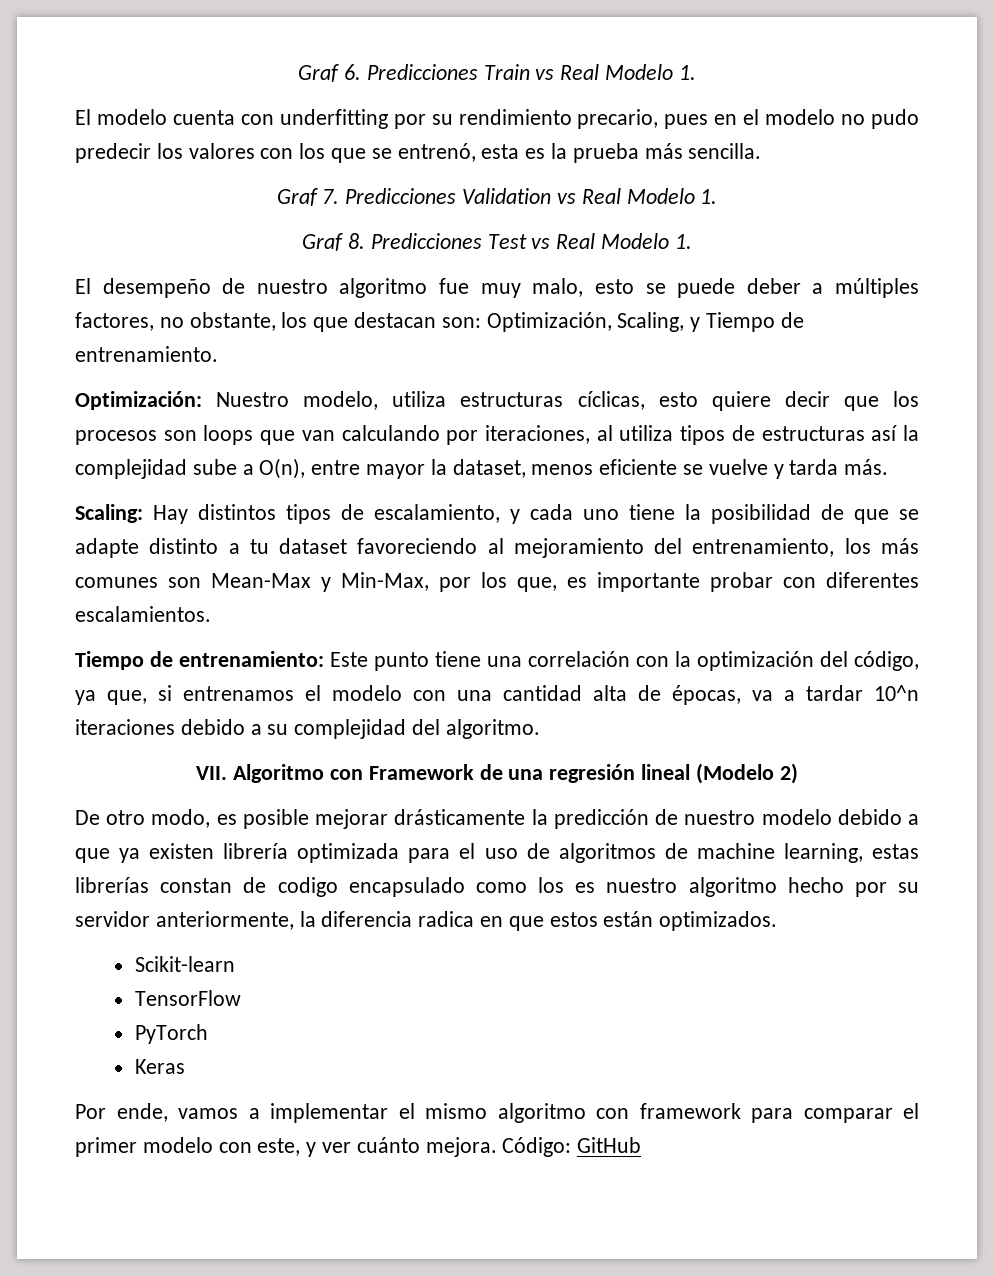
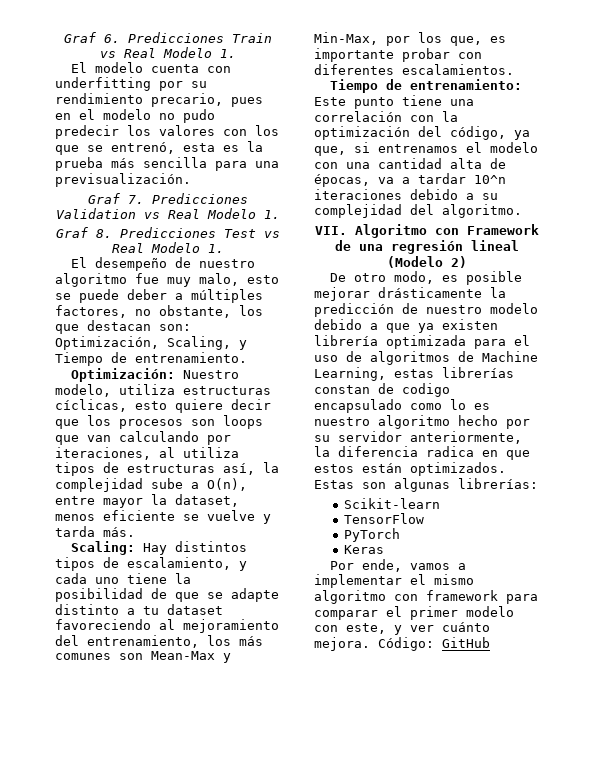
- El modelo cuenta con underfitting por su rendimiento precario, pues en el modelo no pudo predecir los valores con los que se entrenó, esta es la prueba más sencilla.
+ El modelo cuenta con underfitting por su rendimiento precario, pues en el modelo no pudo predecir los valores con los que se entrenó, esta es la prueba más sencilla para una previsualización.
- Optimización: Nuestro modelo, utiliza estructuras cíclicas, esto quiere decir que los procesos son loops que van calculando por iteraciones, al utiliza tipos de estructuras así la complejidad sube a O(n), entre mayor la dataset, menos eficiente se vuelve y tarda más.
+ Optimización: Nuestro modelo, utiliza estructuras cíclicas, esto quiere decir que los procesos son loops que van calculando por iteraciones, al utiliza tipos de estructuras así, la complejidad sube a O(n), entre mayor la dataset, menos eficiente se vuelve y tarda más.
- De otro modo, es posible mejorar drásticamente la predicción de nuestro modelo debido a que ya existen librería optimizada para el uso de algoritmos de machine learning, estas librerías constan de codigo encapsulado como los es nuestro algoritmo hecho por su servidor anteriormente, la diferencia radica en que estos están optimizados.
+ De otro modo, es posible mejorar drásticamente la predicción de nuestro modelo debido a que ya existen librería optimizada para el uso de algoritmos de Machine Learning, estas librerías constan de codigo encapsulado como lo es nuestro algoritmo hecho por su servidor anteriormente, la diferencia radica en que estos están optimizados. Estas son algunas librerías:

